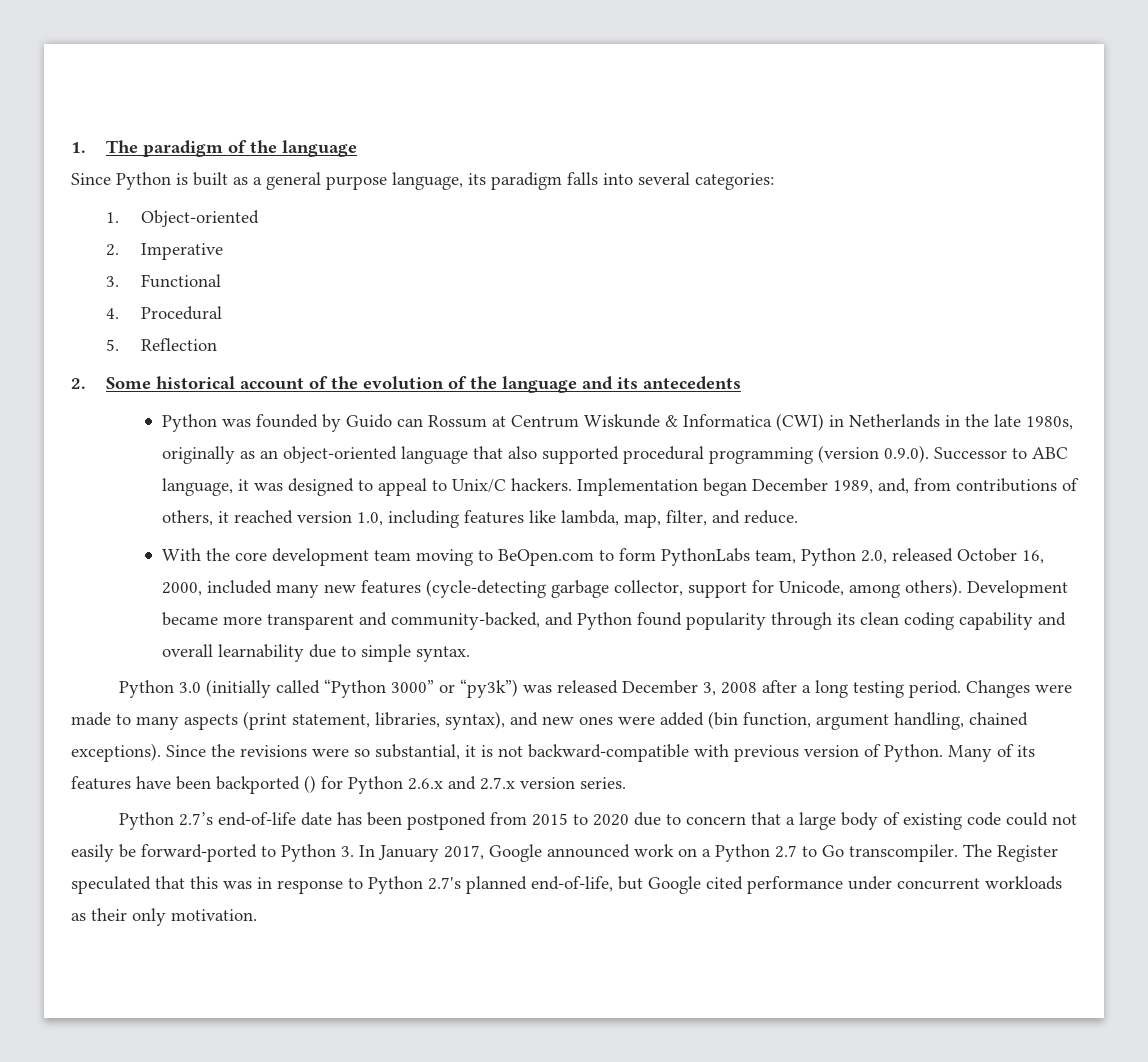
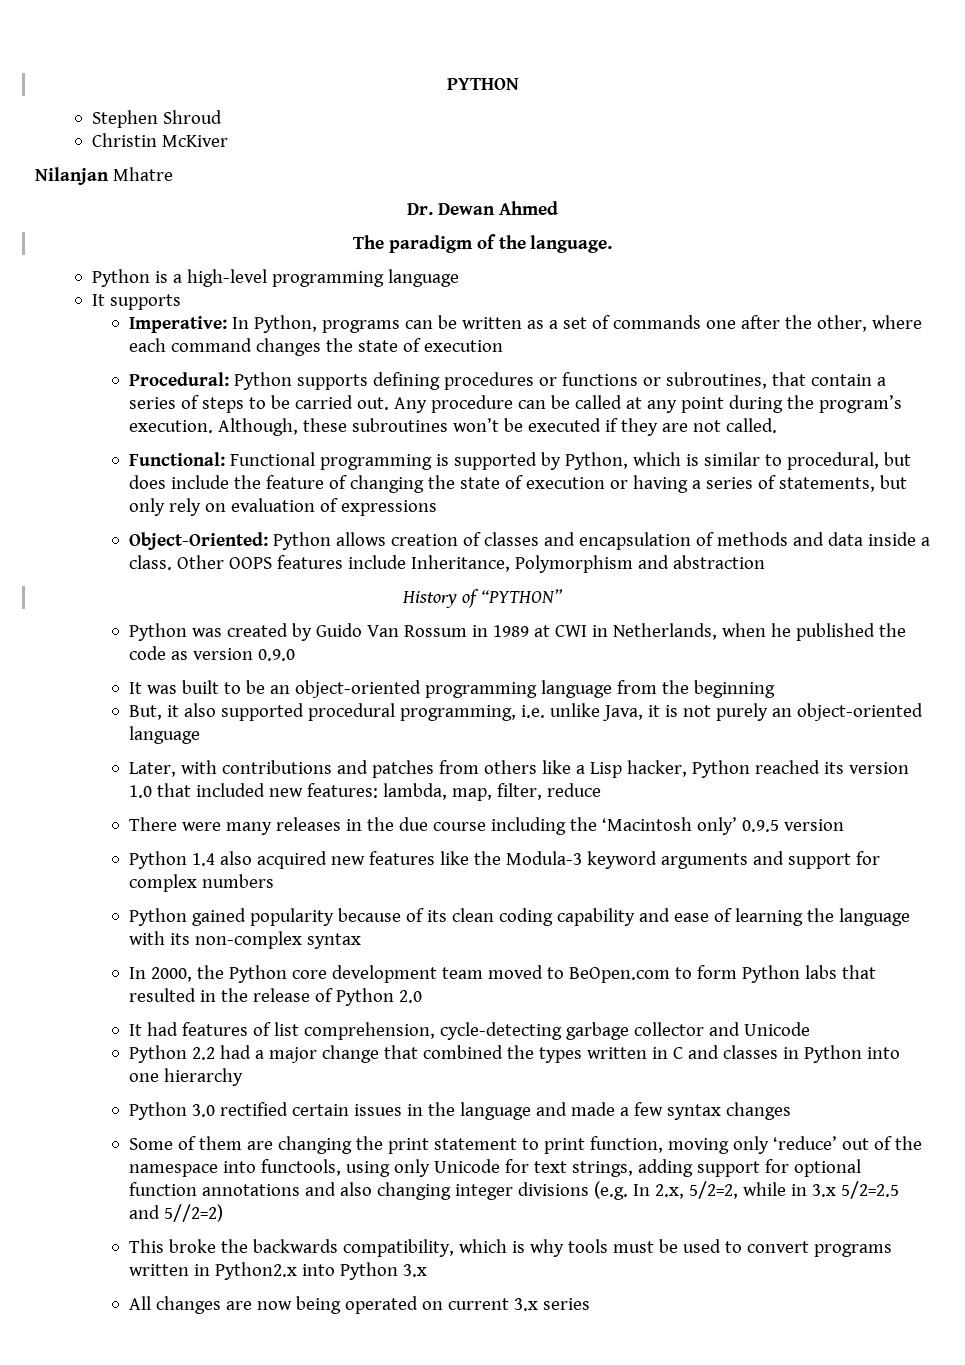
- 1. The paradigm of the language
- Since Python is built as a general purpose language, its paradigm falls into several categories:
- 1. Object-oriented
- 2. Imperative
- 3. Functional
- 4. Procedural
- 5. Reflection
- 2. Some historical account of the evolution of the language and its antecedents
+ PYTHON
+ Stephen Shroud
+ Christin McKiver
+ Nilanjan Mhatre
+ Dr. Dewan Ahmed
+ The paradigm of the language.
+ Python is a high-level programming language
+ It supports
+ Imperative: In Python, programs can be written as a set of commands one after the other, where each command changes the state of execution
+ Procedural: Python supports defining procedures or functions or subroutines, that contain a series of steps to be carried out. Any procedure can be called at any point during the program’s execution. Although, these subroutines won’t be executed if they are not called.
+ Functional: Functional programming is supported by Python, which is similar to procedural, but does include the feature of changing the state of execution or having a series of statements, but only rely on evaluation of expressions
+ Object-Oriented: Python allows creation of classes and encapsulation of methods and data inside a class. Other OOPS features include Inheritance, Polymorphism and abstraction
+ History of “PYTHON”
- Python was founded by Guido can Rossum at Centrum Wiskunde & Informatica (CWI) in Netherlands in the late 1980s, originally as an object-oriented language that also supported procedural programming (version 0.9.0). Successor to ABC language, it was designed to appeal to Unix/C hackers. Implementation began December 1989, and, from contributions of others, it reached version 1.0, including features like lambda, map, filter, and reduce.
- With the core development team moving to BeOpen.com to form PythonLabs team, Python 2.0, released October 16, 2000, included many new features (cycle-detecting garbage collector, support for Unicode, among others). Development became more transparent and community-backed, and Python found popularity through its clean coding capability and overall learnability due to simple syntax.
- Python 3.0 (initially called “Python 3000” or “py3k”) was released December 3, 2008 after a long testing period. Changes were made to many aspects (print statement, libraries, syntax), and new ones were added (bin function, argument handling, chained exceptions). Since the revisions were so substantial, it is not backward-compatible with previous version of Python. Many of its features have been backported () for Python 2.6.x and 2.7.x version series.
- Python 2.7’s end-of-life date has been postponed from 2015 to 2020 due to concern that a large body of existing code could not easily be forward-ported to Python 3. In January 2017, Google announced work on a Python 2.7 to Go transcompiler. The Register speculated that this was in response to Python 2.7's planned end-of-life, but Google cited performance under concurrent workloads as their only motivation.
+ Python was created by Guido Van Rossum in 1989 at CWI in Netherlands, when he published the code as version 0.9.0
+ It was built to be an object-oriented programming language from the beginning
+ But, it also supported procedural programming, i.e. unlike Java, it is not purely an object-oriented language
+ Later, with contributions and patches from others like a Lisp hacker, Python reached its version 1.0 that included new features: lambda, map, filter, reduce
+ There were many releases in the due course including the ‘Macintosh only’ 0.9.5 version
+ Python 1.4 also acquired new features like the Modula-3 keyword arguments and support for complex numbers
+ Python gained popularity because of its clean coding capability and ease of learning the language with its non-complex syntax
+ In 2000, the Python core development team moved to BeOpen.com to form Python labs that resulted in the release of Python 2.0
+ It had features of list comprehension, cycle-detecting garbage collector and Unicode
+ Python 2.2 had a major change that combined the types written in C and classes in Python into one hierarchy
+ Python 3.0 rectified certain issues in the language and made a few syntax changes
+ Some of them are changing the print statement to print function, moving only ‘reduce’ out of the namespace into functools, using only Unicode for text strings, adding support for optional function annotations and also changing integer divisions (e.g. In 2.x, 5/2=2, while in 3.x 5/2=2.5 and 5//2=2)
+ This broke the backwards compatibility, which is why tools must be used to convert programs written in Python2.x into Python 3.x
+ All changes are now being operated on current 3.x series

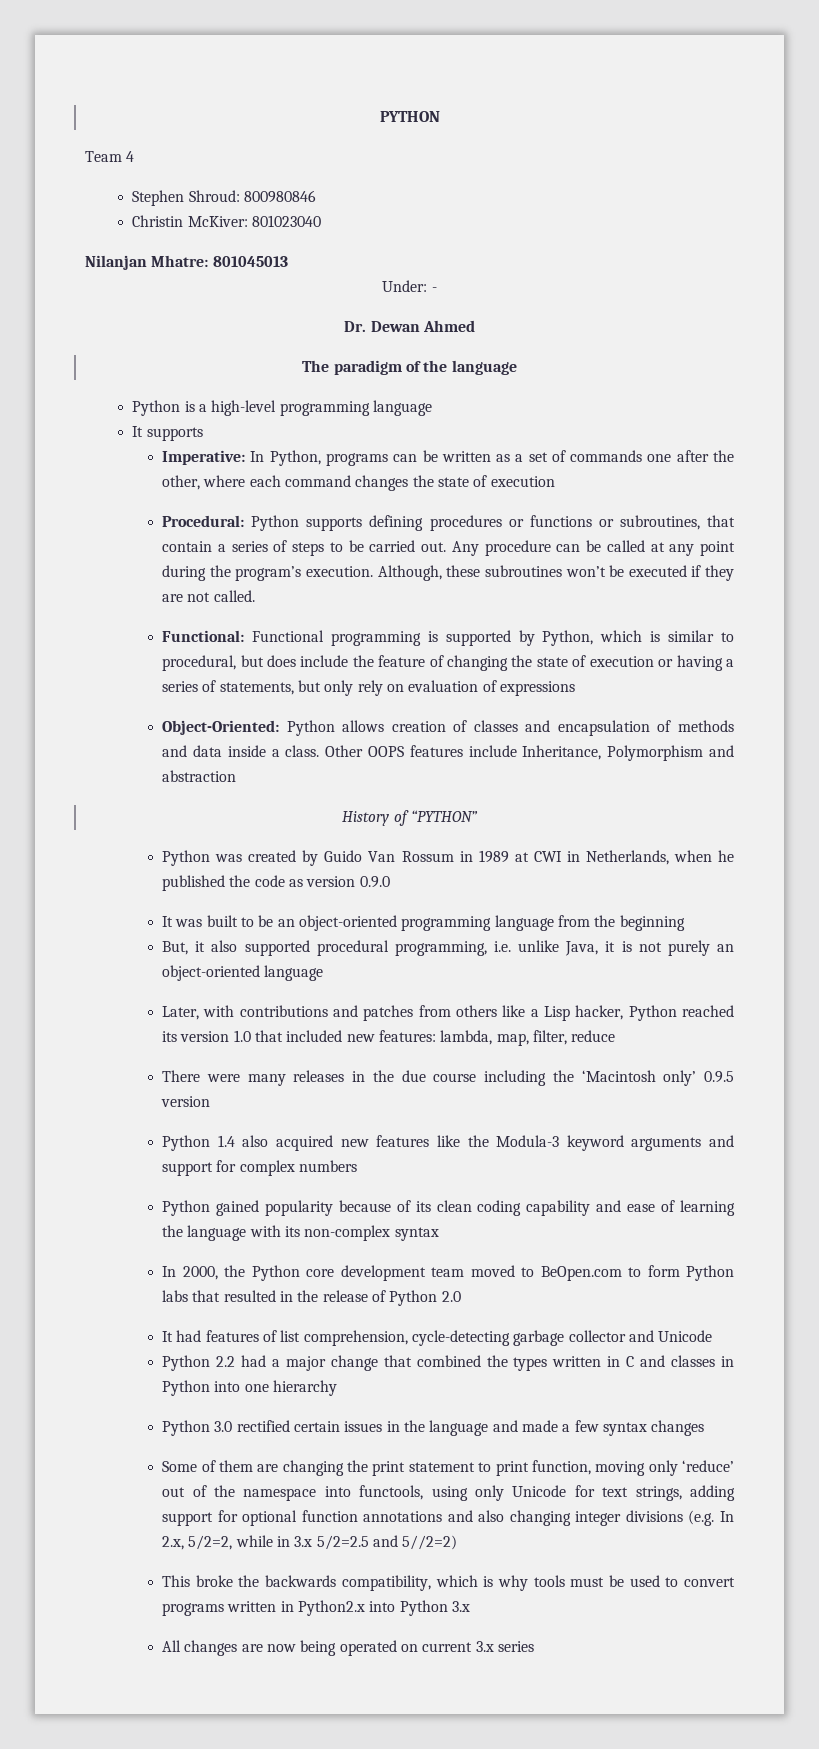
+ Team 4
- Stephen Shroud
+ Stephen Shroud: 800980846
- Christin McKiver
+ Christin McKiver: 801023040
- Nilanjan Mhatre
+ Nilanjan Mhatre: 801045013
+ Under: -
- The paradigm of the language.
+ The paradigm of the language

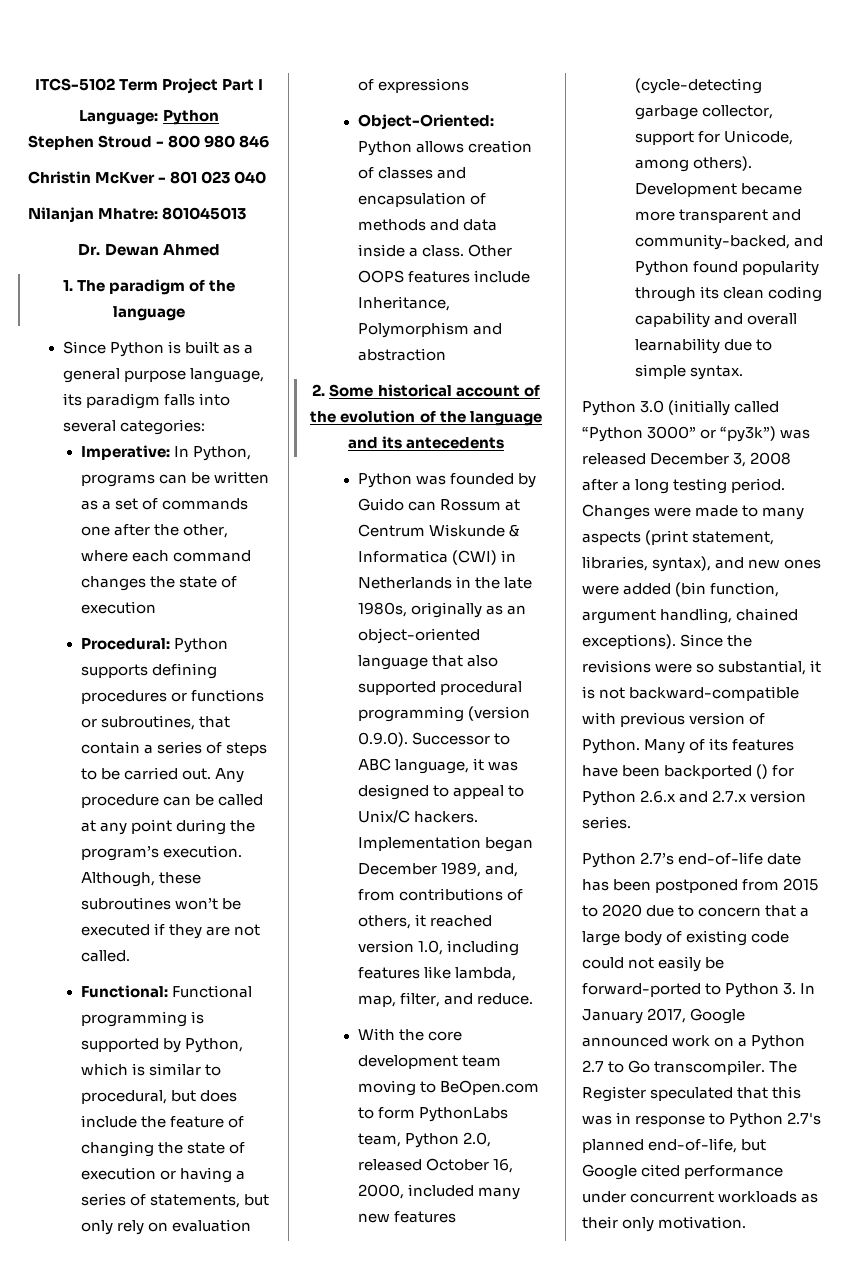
- PYTHON
- Team 4
- Stephen Shroud: 800980846
- Christin McKiver: 801023040
+ ITCS-5102 Term Project Part I
+ Language: Python
+ Stephen Stroud - 800 980 846
+ Christin McKver - 801 023 040
- Under: -
- The paradigm of the language
+ 1. The paradigm of the language
- Python is a high-level programming language
- It supports
+ Since Python is built as a general purpose language, its paradigm falls into several categories:
- History of “PYTHON”
+ 2. Some historical account of the evolution of the language and its antecedents
- Python was created by Guido Van Rossum in 1989 at CWI in Netherlands, when he published the code as version 0.9.0
- It was built to be an object-oriented programming language from the beginning
- But, it also supported procedural programming, i.e. unlike Java, it is not purely an object-oriented language
- Later, with contributions and patches from others like a Lisp hacker, Python reached its version 1.0 that included new features: lambda, map, filter, reduce
- There were many releases in the due course including the ‘Macintosh only’ 0.9.5 version
- Python 1.4 also acquired new features like the Modula-3 keyword arguments and support for complex numbers
- Python gained popularity because of its clean coding capability and ease of learning the language with its non-complex syntax
- In 2000, the Python core development team moved to BeOpen.com to form Python labs that resulted in the release of Python 2.0
- It had features of list comprehension, cycle-detecting garbage collector and Unicode
- Python 2.2 had a major change that combined the types written in C and classes in Python into one hierarchy
- Python 3.0 rectified certain issues in the language and made a few syntax changes
- Some of them are changing the print statement to print function, moving only ‘reduce’ out of the namespace into functools, using only Unicode for text strings, adding support for optional function annotations and also changing integer divisions (e.g. In 2.x, 5/2=2, while in 3.x 5/2=2.5 and 5//2=2)
- This broke the backwards compatibility, which is why tools must be used to convert programs written in Python2.x into Python 3.x
- All changes are now being operated on current 3.x series
+ Python was founded by Guido can Rossum at Centrum Wiskunde & Informatica (CWI) in Netherlands in the late 1980s, originally as an object-oriented language that also supported procedural programming (version 0.9.0). Successor to ABC language, it was designed to appeal to Unix/C hackers. Implementation began December 1989, and, from contributions of others, it reached version 1.0, including features like lambda, map, filter, and reduce.
+ With the core development team moving to BeOpen.com to form PythonLabs team, Python 2.0, released October 16, 2000, included many new features (cycle-detecting garbage collector, support for Unicode, among others). Development became more transparent and community-backed, and Python found popularity through its clean coding capability and overall learnability due to simple syntax.
+ Python 3.0 (initially called “Python 3000” or “py3k”) was released December 3, 2008 after a long testing period. Changes were made to many aspects (print statement, libraries, syntax), and new ones were added (bin function, argument handling, chained exceptions). Since the revisions were so substantial, it is not backward-compatible with previous version of Python. Many of its features have been backported () for Python 2.6.x and 2.7.x version series.
+ Python 2.7’s end-of-life date has been postponed from 2015 to 2020 due to concern that a large body of existing code could not easily be forward-ported to Python 3. In January 2017, Google announced work on a Python 2.7 to Go transcompiler. The Register speculated that this was in response to Python 2.7's planned end-of-life, but Google cited performance under concurrent workloads as their only motivation.

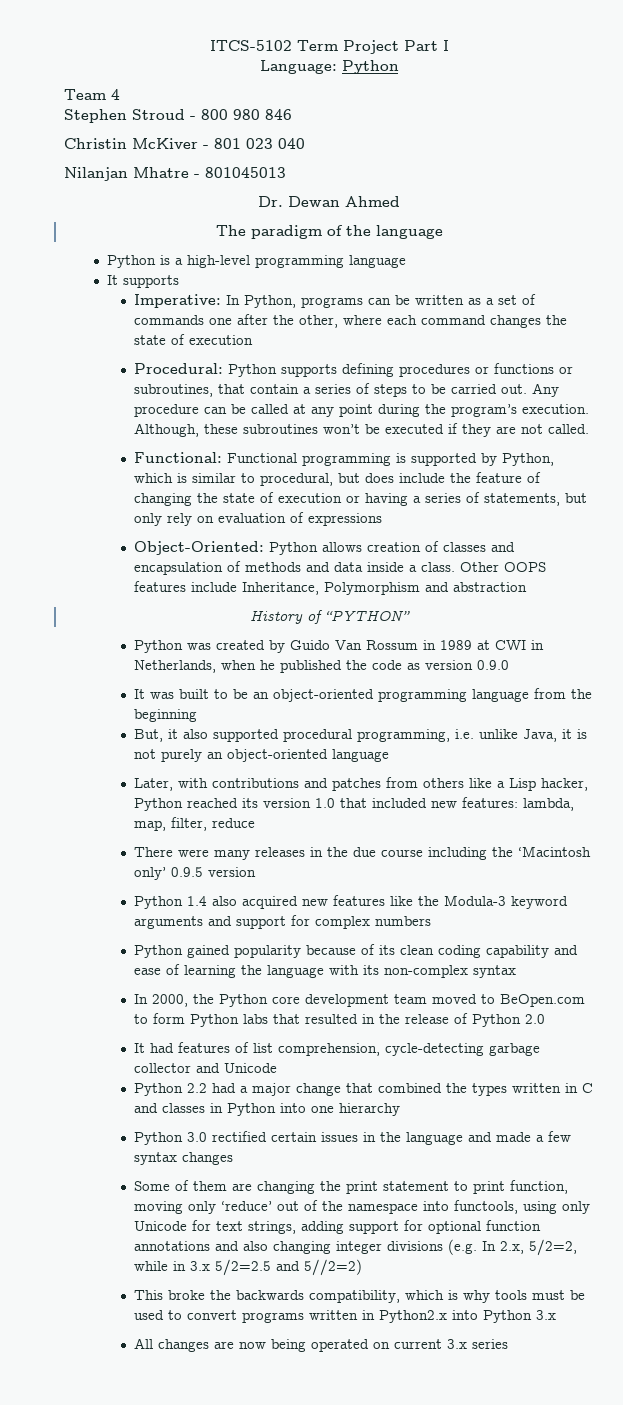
+ Team 4
- Christin McKver - 801 023 040
+ Christin McKiver - 801 023 040
- Nilanjan Mhatre: 801045013
+ Nilanjan Mhatre - 801045013
- 1. The paradigm of the language
+ The paradigm of the language
- Since Python is built as a general purpose language, its paradigm falls into several categories:
+ Python is a high-level programming language
+ It supports
- 2. Some historical account of the evolution of the language and its antecedents
+ History of “PYTHON”
- Python was founded by Guido can Rossum at Centrum Wiskunde & Informatica (CWI) in Netherlands in the late 1980s, originally as an object-oriented language that also supported procedural programming (version 0.9.0). Successor to ABC language, it was designed to appeal to Unix/C hackers. Implementation began December 1989, and, from contributions of others, it reached version 1.0, including features like lambda, map, filter, and reduce.
- With the core development team moving to BeOpen.com to form PythonLabs team, Python 2.0, released October 16, 2000, included many new features (cycle-detecting garbage collector, support for Unicode, among others). Development became more transparent and community-backed, and Python found popularity through its clean coding capability and overall learnability due to simple syntax.
- Python 3.0 (initially called “Python 3000” or “py3k”) was released December 3, 2008 after a long testing period. Changes were made to many aspects (print statement, libraries, syntax), and new ones were added (bin function, argument handling, chained exceptions). Since the revisions were so substantial, it is not backward-compatible with previous version of Python. Many of its features have been backported () for Python 2.6.x and 2.7.x version series.
- Python 2.7’s end-of-life date has been postponed from 2015 to 2020 due to concern that a large body of existing code could not easily be forward-ported to Python 3. In January 2017, Google announced work on a Python 2.7 to Go transcompiler. The Register speculated that this was in response to Python 2.7's planned end-of-life, but Google cited performance under concurrent workloads as their only motivation.
+ Python was created by Guido Van Rossum in 1989 at CWI in Netherlands, when he published the code as version 0.9.0
+ It was built to be an object-oriented programming language from the beginning
+ But, it also supported procedural programming, i.e. unlike Java, it is not purely an object-oriented language
+ Later, with contributions and patches from others like a Lisp hacker, Python reached its version 1.0 that included new features: lambda, map, filter, reduce
+ There were many releases in the due course including the ‘Macintosh only’ 0.9.5 version
+ Python 1.4 also acquired new features like the Modula-3 keyword arguments and support for complex numbers
+ Python gained popularity because of its clean coding capability and ease of learning the language with its non-complex syntax
+ In 2000, the Python core development team moved to BeOpen.com to form Python labs that resulted in the release of Python 2.0
+ It had features of list comprehension, cycle-detecting garbage collector and Unicode
+ Python 2.2 had a major change that combined the types written in C and classes in Python into one hierarchy
+ Python 3.0 rectified certain issues in the language and made a few syntax changes
+ Some of them are changing the print statement to print function, moving only ‘reduce’ out of the namespace into functools, using only Unicode for text strings, adding support for optional function annotations and also changing integer divisions (e.g. In 2.x, 5/2=2, while in 3.x 5/2=2.5 and 5//2=2)
+ This broke the backwards compatibility, which is why tools must be used to convert programs written in Python2.x into Python 3.x
+ All changes are now being operated on current 3.x series

